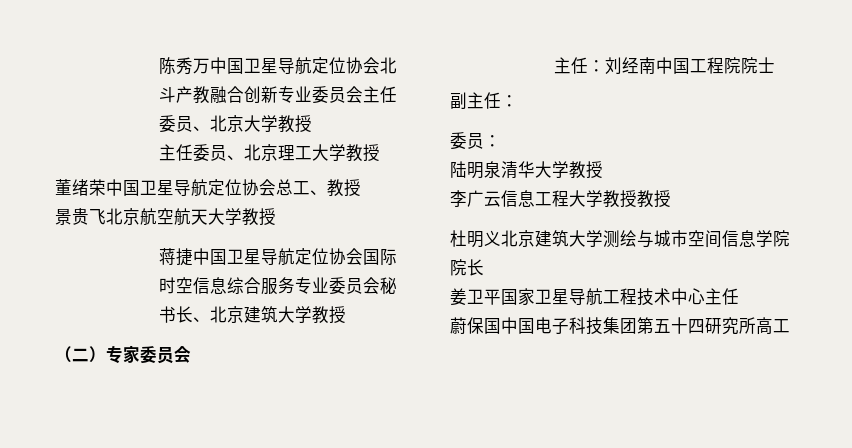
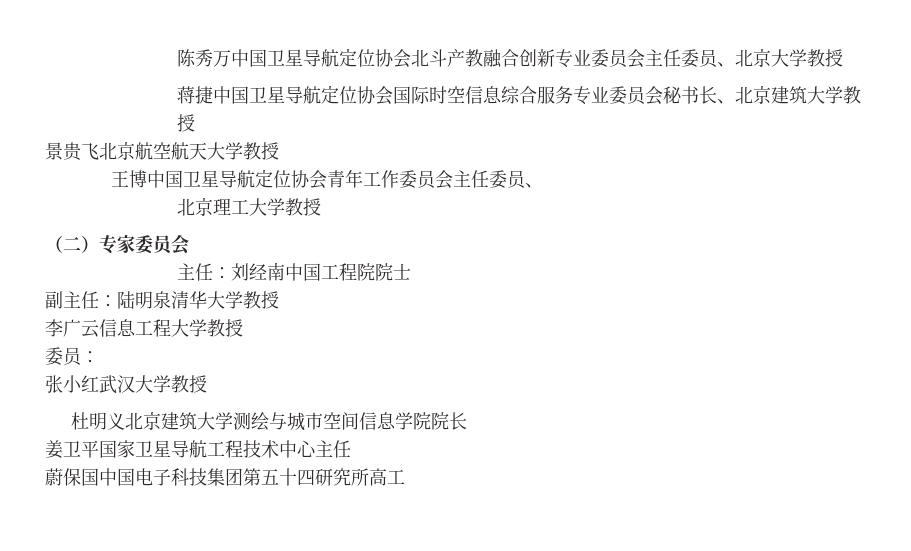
- 主任委员、北京理工大学教授
- 董绪荣中国卫星导航定位协会总工、教授
- 景贵飞北京航空航天大学教授
+ 景贵飞北京航空航天大学教授
+ 王博中国卫星导航定位协会青年工作委员会主任委员、
+ 北京理工大学教授
- 副主任：
- 委员：
- 陆明泉清华大学教授
+ 副主任：陆明泉清华大学教授
- 李广云信息工程大学教授教授
+ 李广云信息工程大学教授
+ 委员：
+ 张小红武汉大学教授

